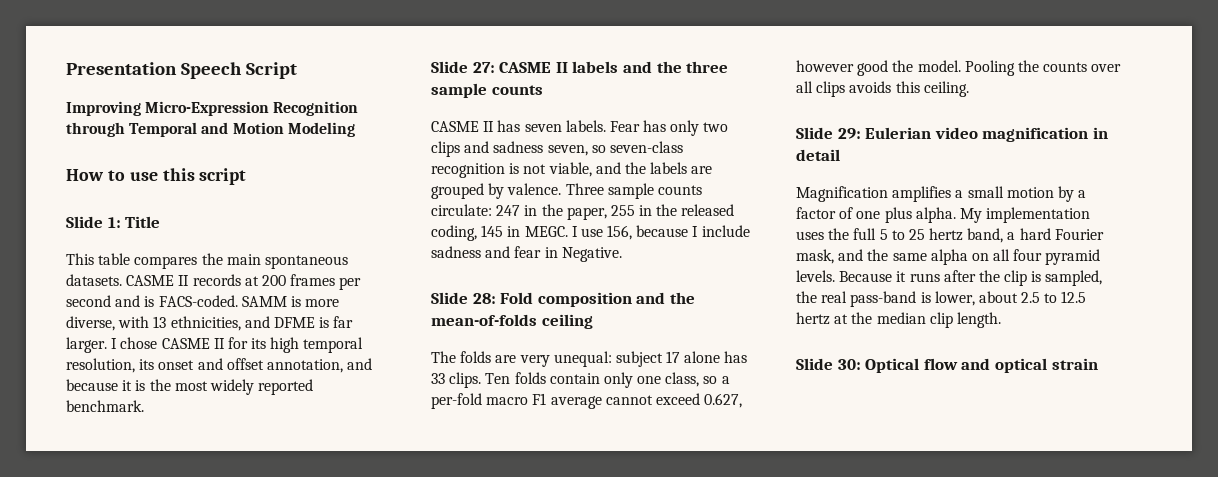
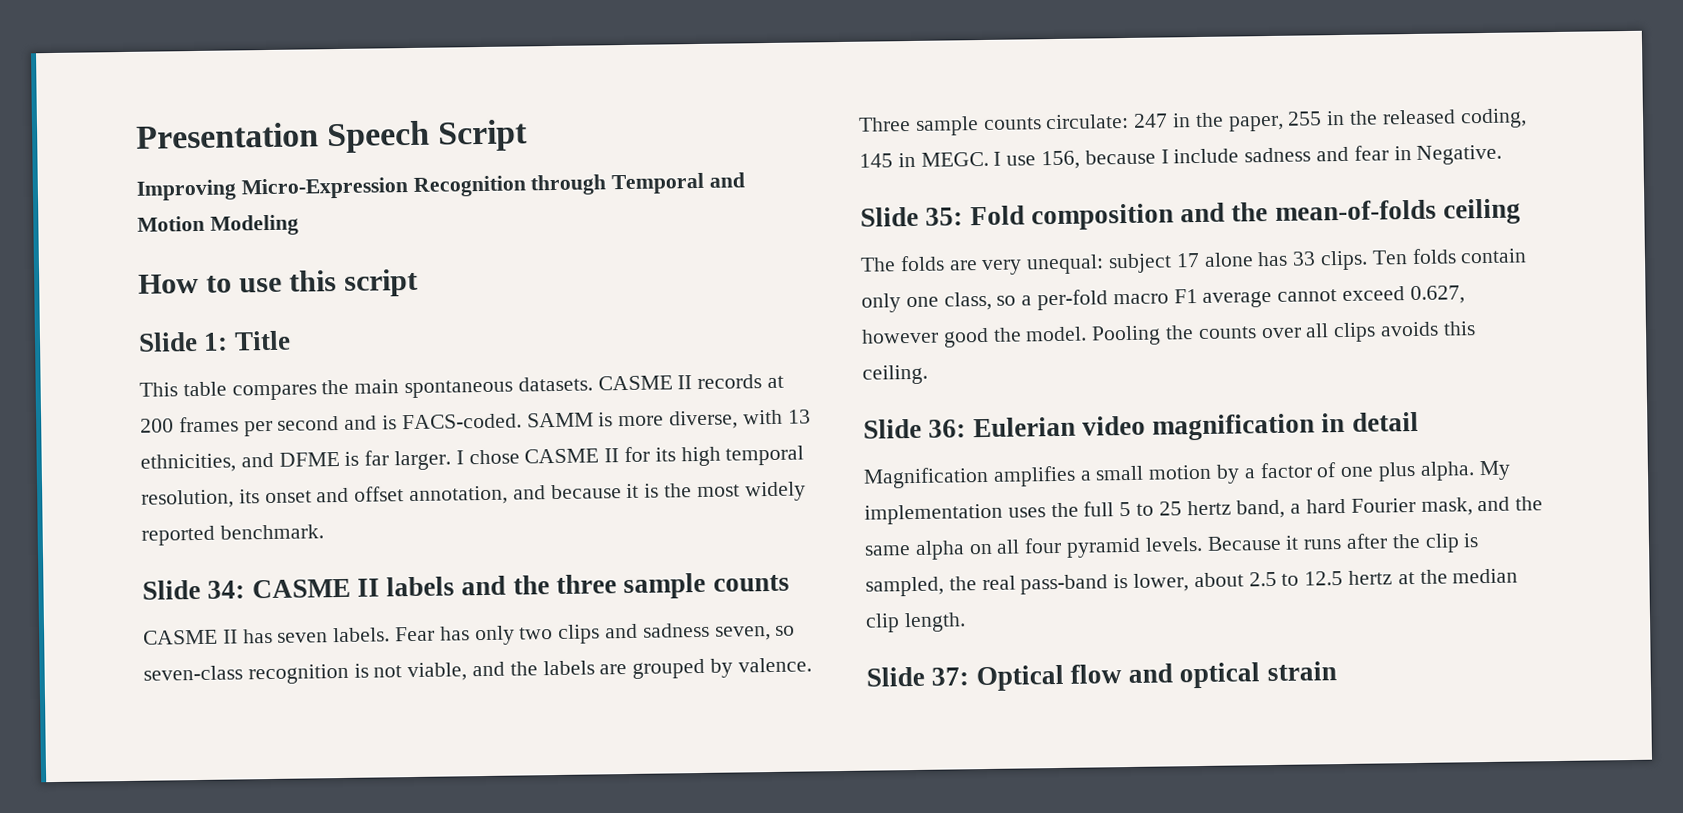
- Slide 27: CASME II labels and the three sample counts
+ Slide 34: CASME II labels and the three sample counts
- Slide 28: Fold composition and the mean-of-folds ceiling
+ Slide 35: Fold composition and the mean-of-folds ceiling
- Slide 29: Eulerian video magnification in detail
+ Slide 36: Eulerian video magnification in detail
- Slide 30: Optical flow and optical strain
+ Slide 37: Optical flow and optical strain

